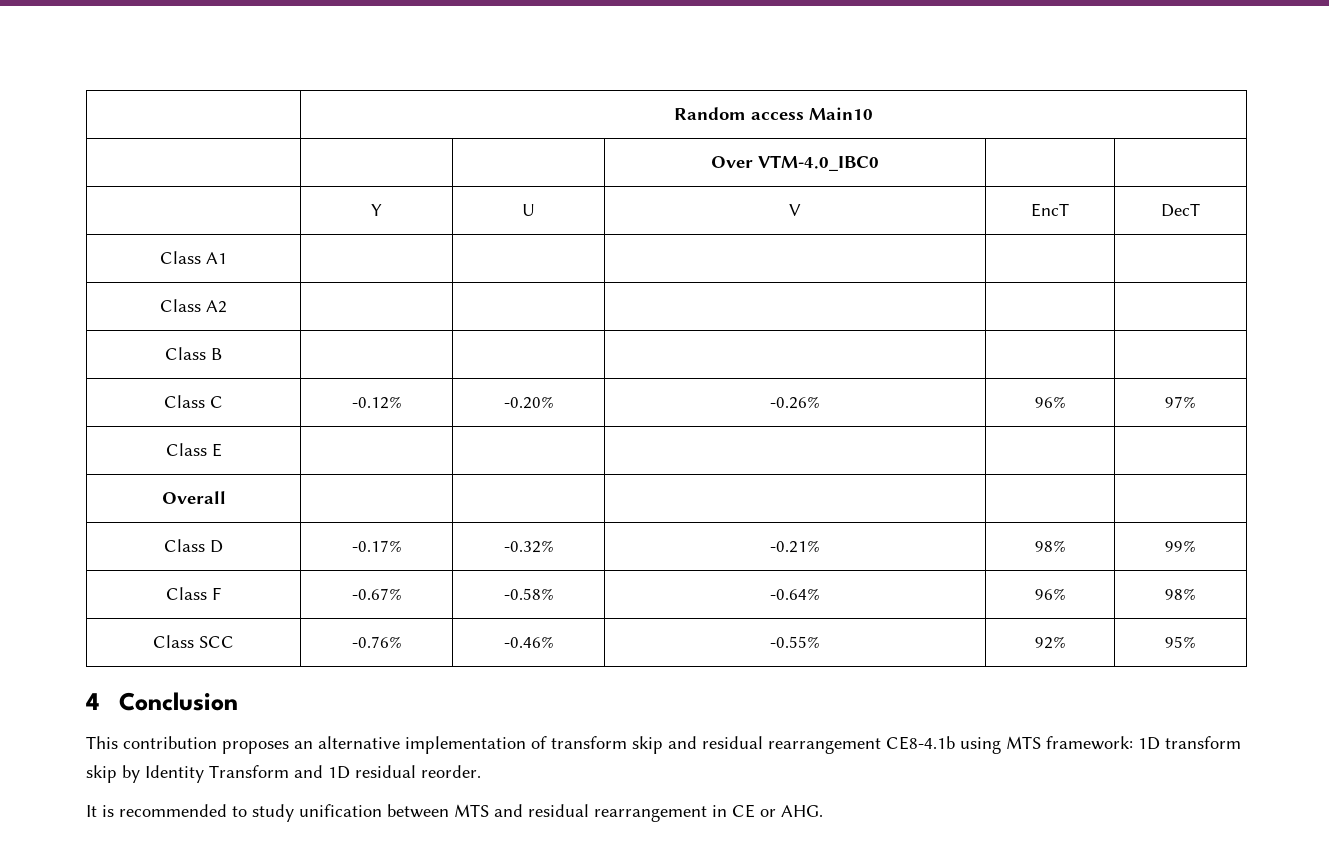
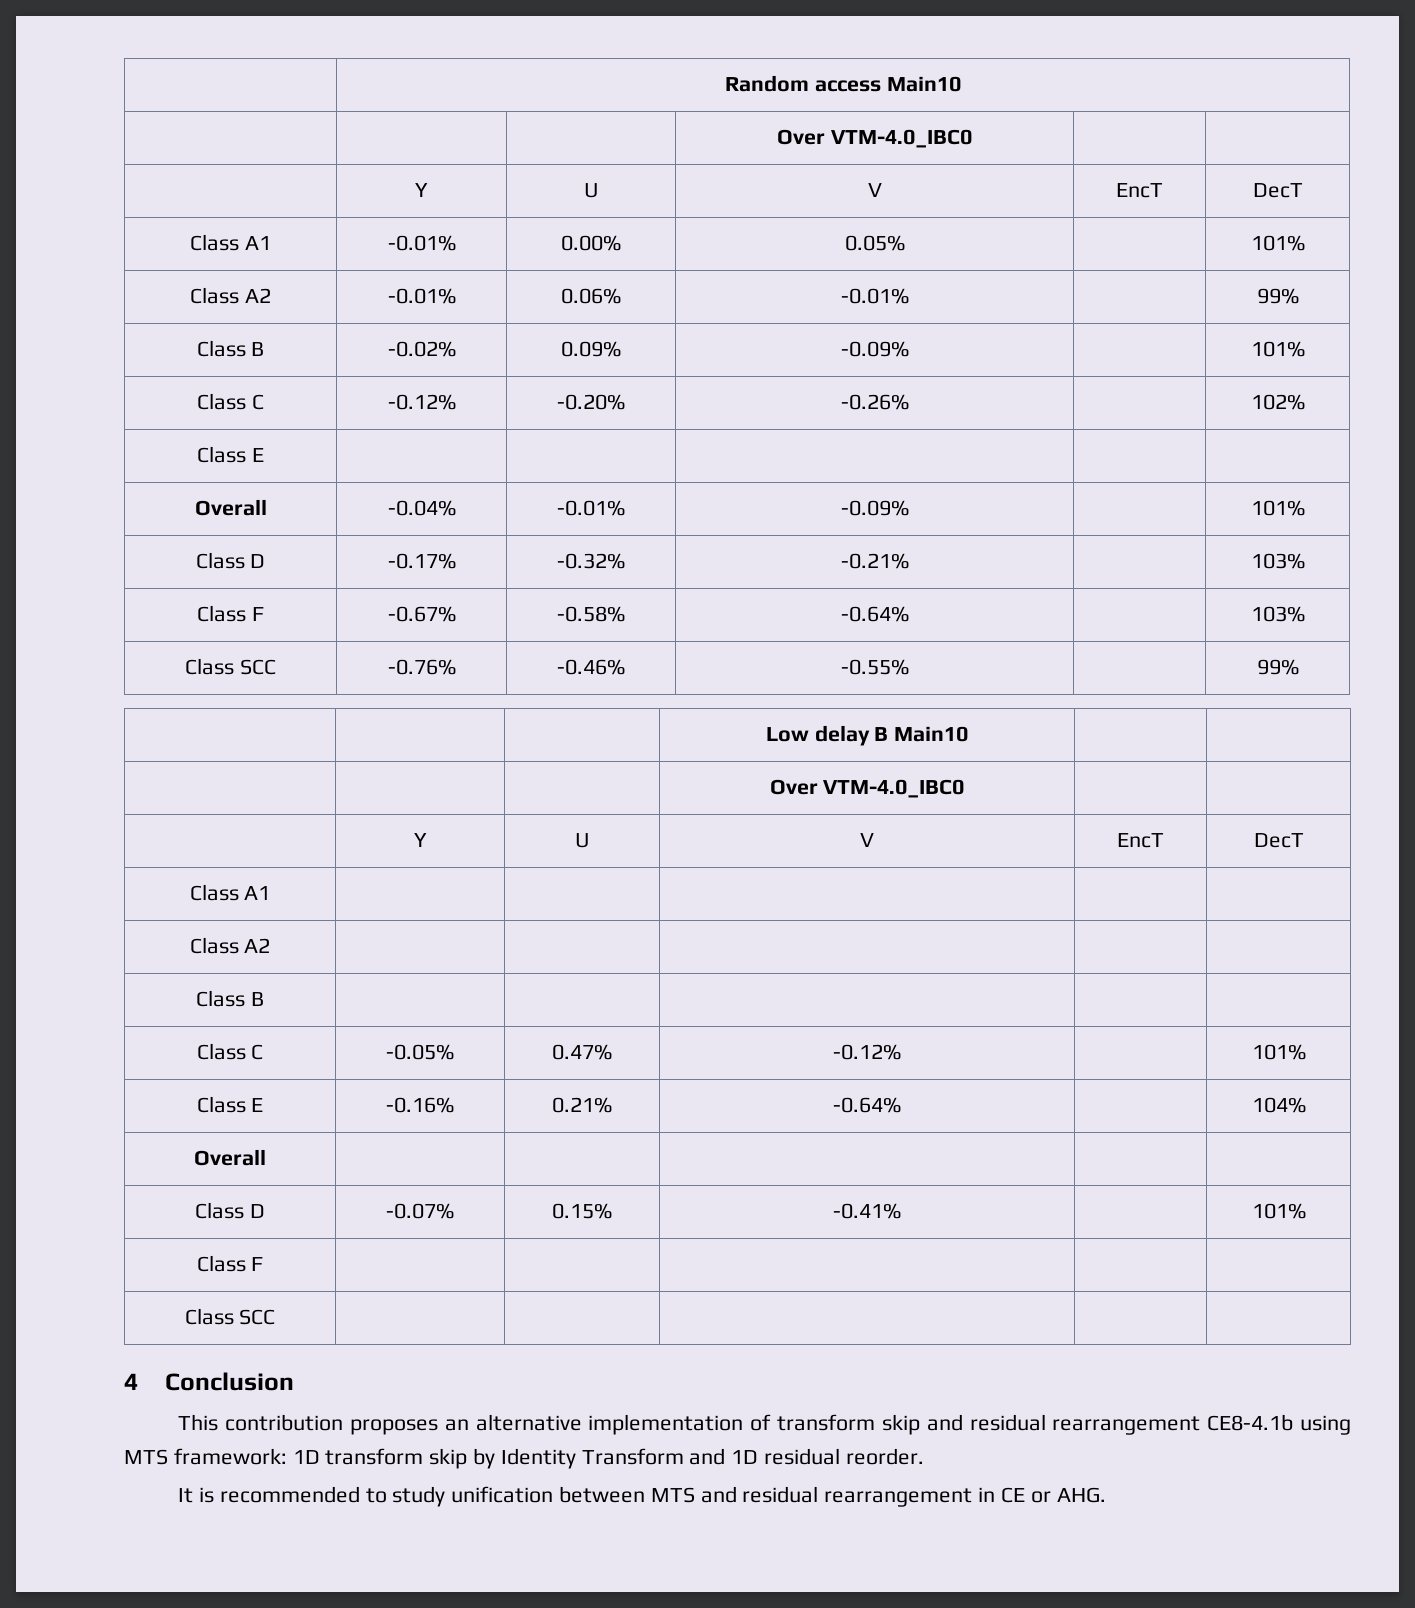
+ Class A1 | -0.01% | 0.00% | 0.05% | | 101%
+ Class A2 | -0.01% | 0.06% | -0.01% | | 99%
+ Class B | -0.02% | 0.09% | -0.09% | | 101%
+ Class C | -0.12% | -0.20% | -0.26% | | 102%
+ Class E | | | | |
+ Overall | -0.04% | -0.01% | -0.09% | | 101%
+ Class D | -0.17% | -0.32% | -0.21% | | 103%
+ Class F | -0.67% | -0.58% | -0.64% | | 103%
+ Class SCC | -0.76% | -0.46% | -0.55% | | 99%
+ | | | Low delay B Main10 | |
+ | | | Over VTM-4.0_IBC0 | |
+ | Y | U | V | EncT | DecT
- Class C | -0.12% | -0.20% | -0.26% | 96% | 97%
- Class E | | | | |
+ Class C | -0.05% | 0.47% | -0.12% | | 101%
+ Class E | -0.16% | 0.21% | -0.64% | | 104%
  Overall | | | | |
- Class D | -0.17% | -0.32% | -0.21% | 98% | 99%
- Class F | -0.67% | -0.58% | -0.64% | 96% | 98%
- Class SCC | -0.76% | -0.46% | -0.55% | 92% | 95%
+ Class D | -0.07% | 0.15% | -0.41% | | 101%
+ Class F | | | | |
+ Class SCC | | | | |

